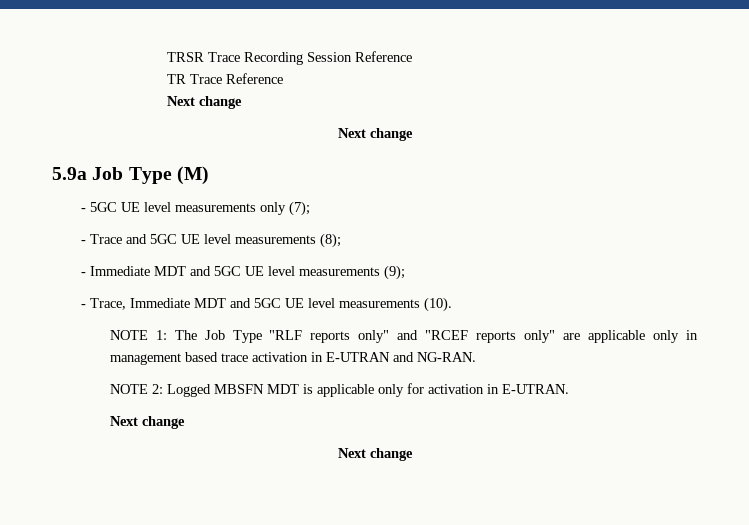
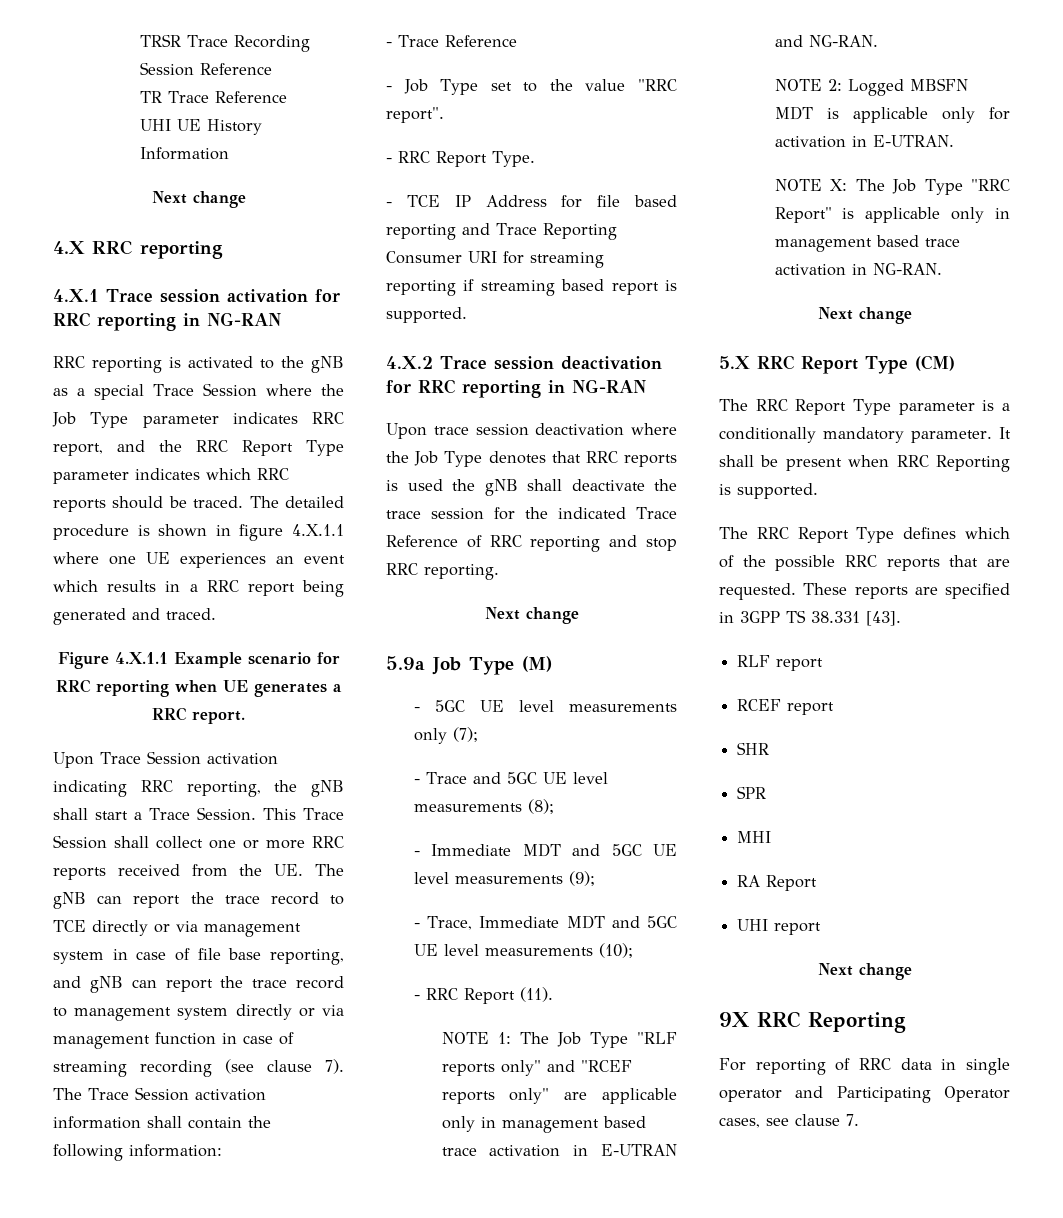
  TR Trace Reference
+ UHI UE History Information
  Next change
+ 4.X RRC reporting
+ 4.X.1 Trace session activation for RRC reporting in NG-RAN
+ RRC reporting is activated to the gNB as a special Trace Session where the Job Type parameter indicates RRC report, and the RRC Report Type parameter indicates which RRC reports should be traced. The detailed procedure is shown in figure 4.X.1.1 where one UE experiences an event which results in a RRC report being generated and traced.
+ Figure 4.X.1.1 Example scenario for RRC reporting when UE generates a RRC report.
+ Upon Trace Session activation indicating RRC reporting, the gNB shall start a Trace Session. This Trace Session shall collect one or more RRC reports received from the UE. The gNB can report the trace record to TCE directly or via management system in case of file base reporting, and gNB can report the trace record to management system directly or via management function in case of streaming recording (see clause 7). The Trace Session activation information shall contain the following information:
+ - Trace Reference
+ - Job Type set to the value "RRC report".
+ - RRC Report Type.
+ - TCE IP Address for file based reporting and Trace Reporting Consumer URI for streaming reporting if streaming based report is supported.
+ 4.X.2 Trace session deactivation for RRC reporting in NG-RAN
+ Upon trace session deactivation where the Job Type denotes that RRC reports is used the gNB shall deactivate the trace session for the indicated Trace Reference of RRC reporting and stop RRC reporting.
- - Trace, Immediate MDT and 5GC UE level measurements (10).
+ - Trace, Immediate MDT and 5GC UE level measurements (10);
+ - RRC Report (11).
  NOTE 2: Logged MBSFN MDT is applicable only for activation in E-UTRAN.
+ NOTE X: The Job Type "RRC Report" is applicable only in management based trace activation in NG-RAN.
  Next change
+ 5.X RRC Report Type (CM)
+ The RRC Report Type parameter is a conditionally mandatory parameter. It shall be present when RRC Reporting is supported.
+ The RRC Report Type defines which of the possible RRC reports that are requested. These reports are specified in 3GPP TS 38.331 [43].
+ RLF report
+ RCEF report
+ SHR
+ SPR
+ MHI
+ RA Report
+ UHI report
  Next change
+ 9X RRC Reporting
+ For reporting of RRC data in single operator and Participating Operator cases, see clause 7.

